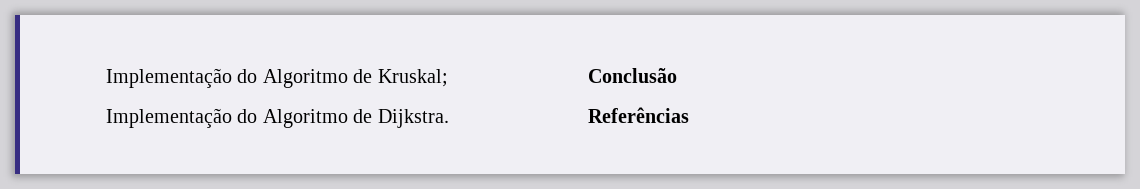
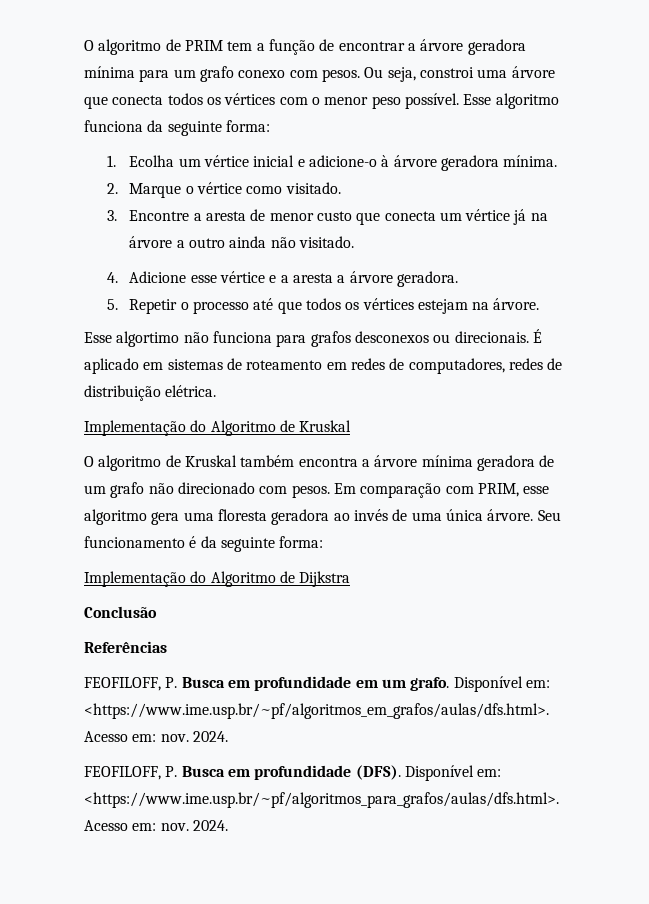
- Implementação do Algoritmo de Kruskal;
- Implementação do Algoritmo de Dijkstra.
+ O algoritmo de PRIM tem a função de encontrar a árvore geradora mínima para um grafo conexo com pesos. Ou seja, constroi uma árvore que conecta todos os vértices com o menor peso possível. Esse algoritmo funciona da seguinte forma:
+ 1. Ecolha um vértice inicial e adicione-o à árvore geradora mínima.
+ 2. Marque o vértice como visitado.
+ 3. Encontre a aresta de menor custo que conecta um vértice já na árvore a outro ainda não visitado.
+ 4. Adicione esse vértice e a aresta a árvore geradora.
+ 5. Repetir o processo até que todos os vértices estejam na árvore.
+ Esse algortimo não funciona para grafos desconexos ou direcionais. É aplicado em sistemas de roteamento em redes de computadores, redes de distribuição elétrica.
+ Implementação do Algoritmo de Kruskal
+ O algoritmo de Kruskal também encontra a árvore mínima geradora de um grafo não direcionado com pesos. Em comparação com PRIM, esse algoritmo gera uma floresta geradora ao invés de uma única árvore. Seu funcionamento é da seguinte forma:
+ Implementação do Algoritmo de Dijkstra
  Conclusão
  Referências
+ FEOFILOFF, P. Busca em profundidade em um grafo. Disponível em: <https://www.ime.usp.br/~pf/algoritmos_em_grafos/aulas/dfs.html>. Acesso em: nov. 2024.
+ FEOFILOFF, P. Busca em profundidade (DFS). Disponível em: <https://www.ime.usp.br/~pf/algoritmos_para_grafos/aulas/dfs.html>. Acesso em: nov. 2024.

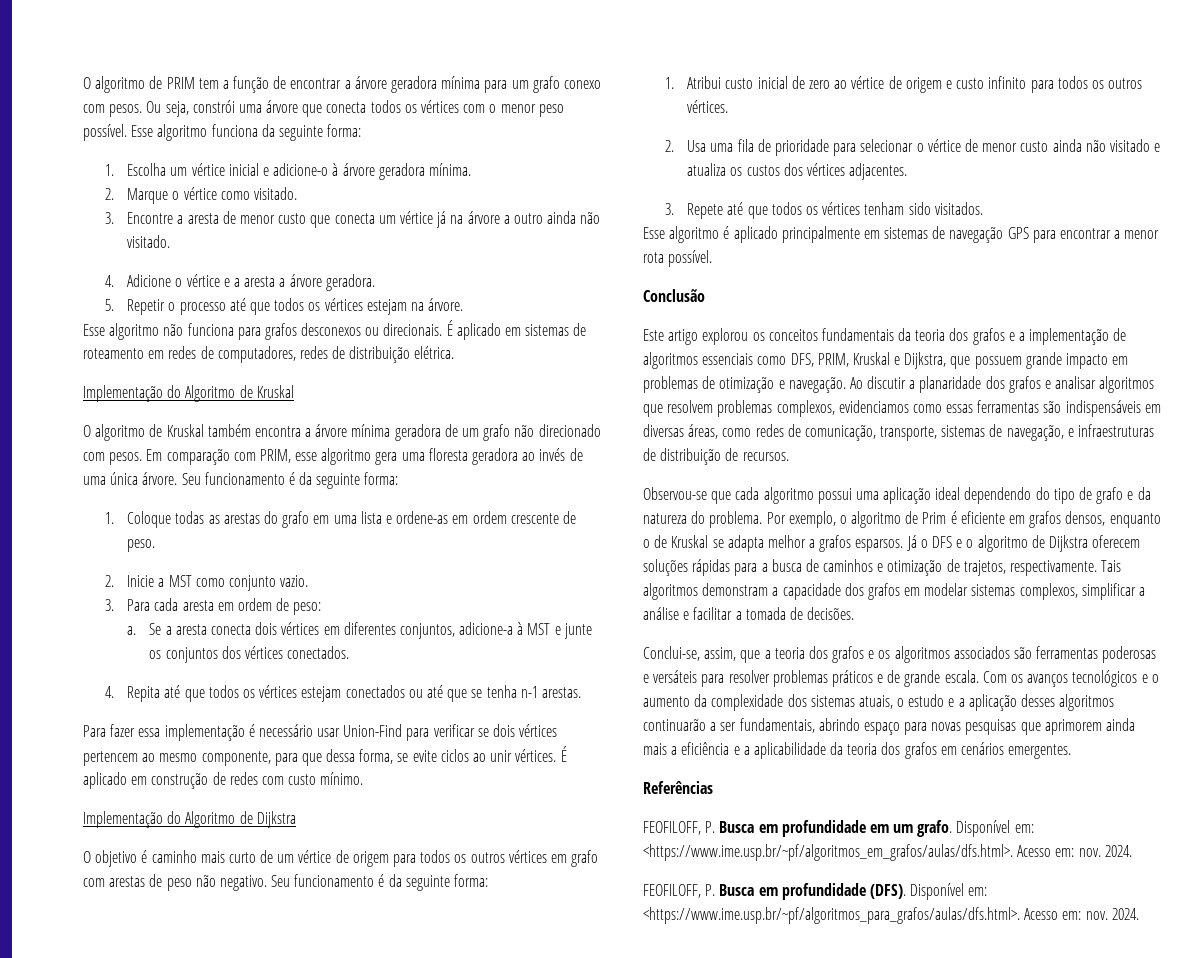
- Ou seja, constroi uma árvore que conecta todos os vértices com o menor peso possível.
+ Ou seja, constrói uma árvore que conecta todos os vértices com o menor peso possível.
- 1. Ecolha um vértice inicial e adicione-o à árvore geradora mínima.
+ 1. Escolha um vértice inicial e adicione-o à árvore geradora mínima.
- 4. Adicione esse vértice e a aresta a árvore geradora.
+ 4. Adicione o vértice e a aresta a árvore geradora.
- Esse algortimo não funciona para grafos desconexos ou direcionais.
+ Esse algoritmo não funciona para grafos desconexos ou direcionais.
+ 1. Coloque todas as arestas do grafo em uma lista e ordene-as em ordem crescente de peso.
+ 2. Inicie a MST como conjunto vazio.
+ 3. Para cada aresta em ordem de peso:
+ a. Se a aresta conecta dois vértices em diferentes conjuntos, adicione-a à MST e junte os conjuntos dos vértices conectados.
+ 4. Repita até que todos os vértices estejam conectados ou até que se tenha n-1 arestas.
+ Para fazer essa implementação é necessário usar Union-Find para verificar se dois vértices pertencem ao mesmo componente, para que dessa forma, se evite ciclos ao unir vértices. É aplicado em construção de redes com custo mínimo.
+ O objetivo é caminho mais curto de um vértice de origem para todos os outros vértices em grafo com arestas de peso não negativo. Seu funcionamento é da seguinte forma:
+ 1. Atribui custo inicial de zero ao vértice de origem e custo infinito para todos os outros vértices.
+ 2. Usa uma fila de prioridade para selecionar o vértice de menor custo ainda não visitado e atualiza os custos dos vértices adjacentes.
+ 3. Repete até que todos os vértices tenham sido visitados.
+ Esse algoritmo é aplicado principalmente em sistemas de navegação GPS para encontrar a menor rota possível.
  Conclusão
+ Este artigo explorou os conceitos fundamentais da teoria dos grafos e a implementação de algoritmos essenciais como DFS, PRIM, Kruskal e Dijkstra, que possuem grande impacto em problemas de otimização e navegação. Ao discutir a planaridade dos grafos e analisar algoritmos que resolvem problemas complexos, evidenciamos como essas ferramentas são indispensáveis em diversas áreas, como redes de comunicação, transporte, sistemas de navegação, e infraestruturas de distribuição de recursos.
+ Observou-se que cada algoritmo possui uma aplicação ideal dependendo do tipo de grafo e da natureza do problema. Por exemplo, o algoritmo de Prim é eficiente em grafos densos, enquanto o de Kruskal se adapta melhor a grafos esparsos. Já o DFS e o algoritmo de Dijkstra oferecem soluções rápidas para a busca de caminhos e otimização de trajetos, respectivamente. Tais algoritmos demonstram a capacidade dos grafos em modelar sistemas complexos, simplificar a análise e facilitar a tomada de decisões.
+ Conclui-se, assim, que a teoria dos grafos e os algoritmos associados são ferramentas poderosas e versáteis para resolver problemas práticos e de grande escala. Com os avanços tecnológicos e o aumento da complexidade dos sistemas atuais, o estudo e a aplicação desses algoritmos continuarão a ser fundamentais, abrindo espaço para novas pesquisas que aprimorem ainda mais a eficiência e a aplicabilidade da teoria dos grafos em cenários emergentes.

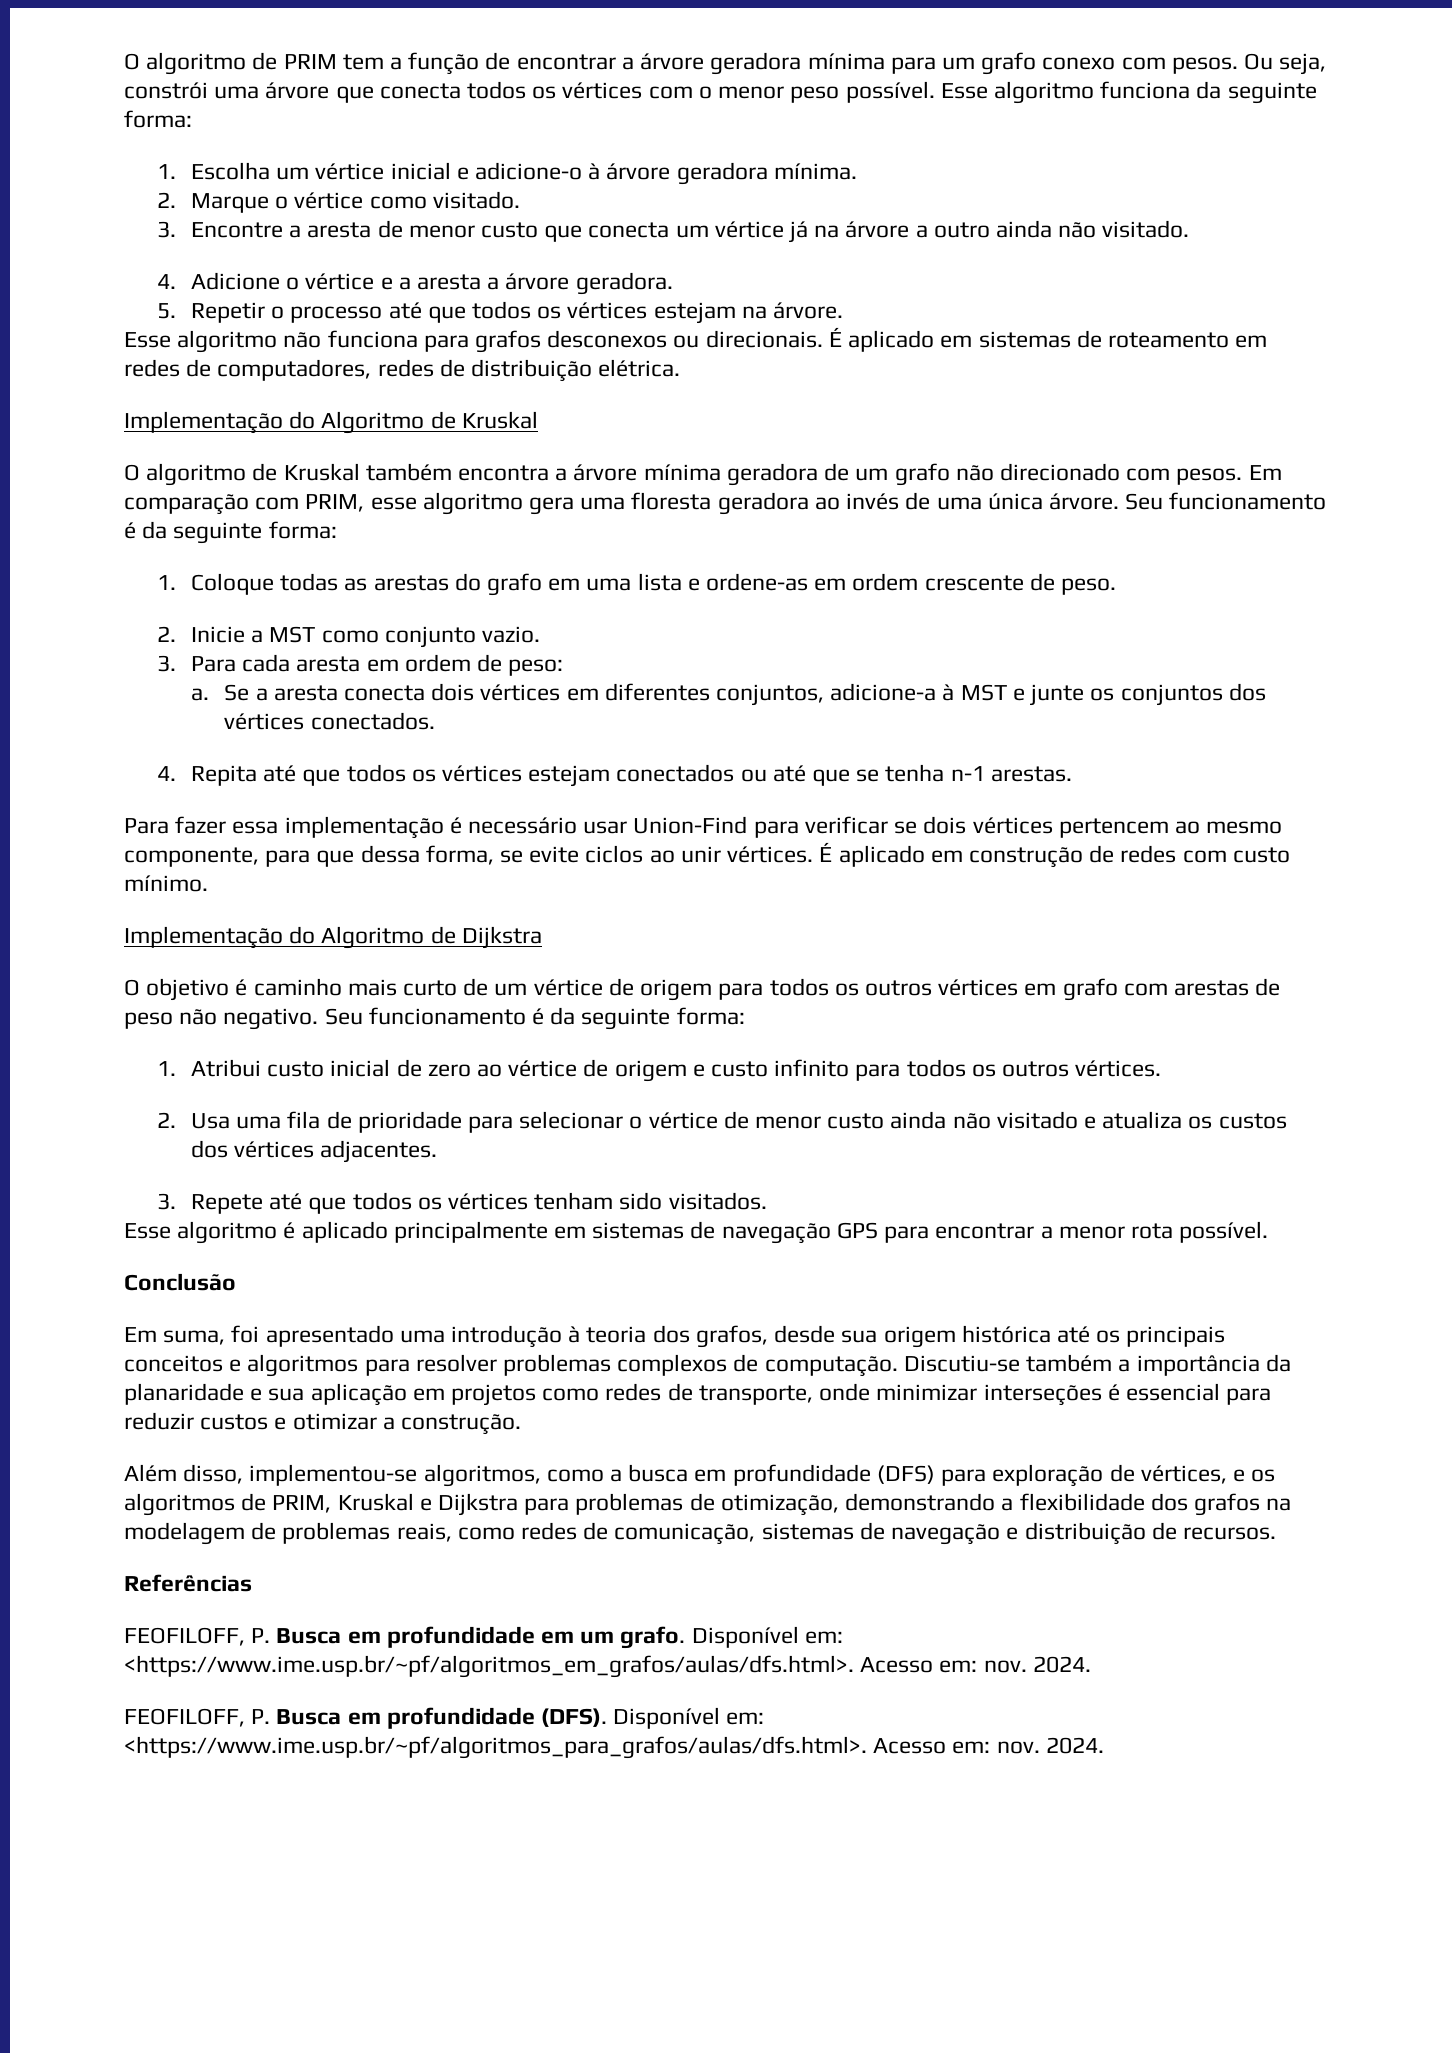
- Este artigo explorou os conceitos fundamentais da teoria dos grafos e a implementação de algoritmos essenciais como DFS, PRIM, Kruskal e Dijkstra, que possuem grande impacto em problemas de otimização e navegação. Ao discutir a planaridade dos grafos e analisar algoritmos que resolvem problemas complexos, evidenciamos como essas ferramentas são indispensáveis em diversas áreas, como redes de comunicação, transporte, sistemas de navegação, e infraestruturas de distribuição de recursos.
+ Em suma, foi apresentado uma introdução à teoria dos grafos, desde sua origem histórica até os principais conceitos e algoritmos para resolver problemas complexos de computação. Discutiu-se também a importância da planaridade e sua aplicação em projetos como redes de transporte, onde minimizar interseções é essencial para reduzir custos e otimizar a construção.
+ Além disso, implementou-se algoritmos, como a busca em profundidade (DFS) para exploração de vértices, e os algoritmos de PRIM, Kruskal e Dijkstra para problemas de otimização, demonstrando a flexibilidade dos grafos na modelagem de problemas reais, como redes de comunicação, sistemas de navegação e distribuição de recursos.
- Observou-se que cada algoritmo possui uma aplicação ideal dependendo do tipo de grafo e da natureza do problema. Por exemplo, o algoritmo de Prim é eficiente em grafos densos, enquanto o de Kruskal se adapta melhor a grafos esparsos. Já o DFS e o algoritmo de Dijkstra oferecem soluções rápidas para a busca de caminhos e otimização de trajetos, respectivamente. Tais algoritmos demonstram a capacidade dos grafos em modelar sistemas complexos, simplificar a análise e facilitar a tomada de decisões.
- Conclui-se, assim, que a teoria dos grafos e os algoritmos associados são ferramentas poderosas e versáteis para resolver problemas práticos e de grande escala. Com os avanços tecnológicos e o aumento da complexidade dos sistemas atuais, o estudo e a aplicação desses algoritmos continuarão a ser fundamentais, abrindo espaço para novas pesquisas que aprimorem ainda mais a eficiência e a aplicabilidade da teoria dos grafos em cenários emergentes.

